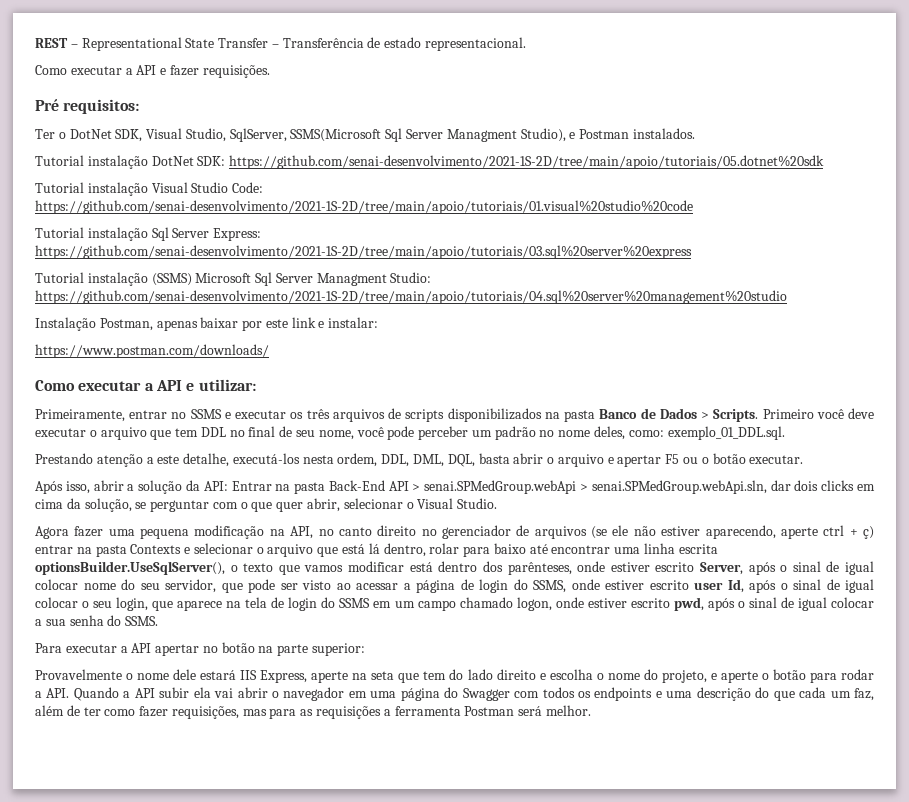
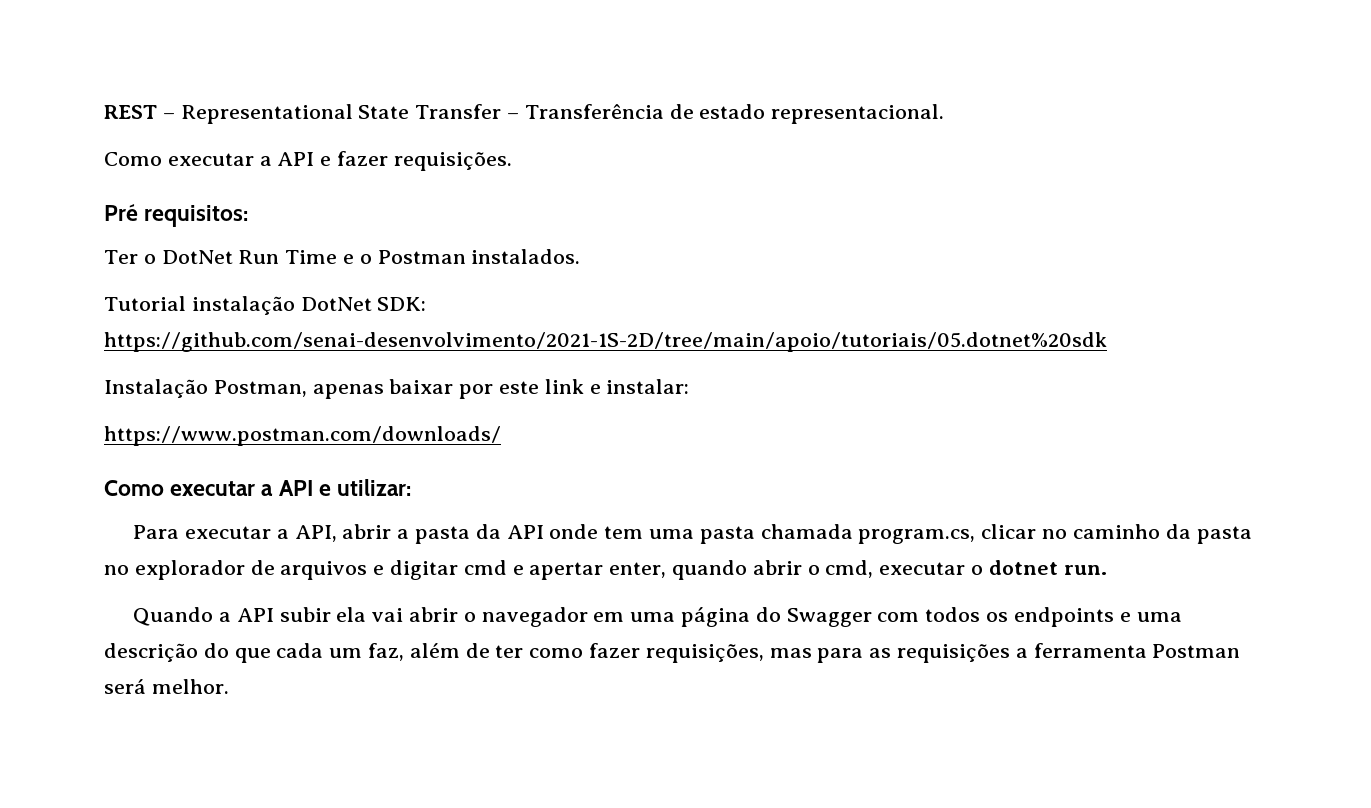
- Ter o DotNet SDK, Visual Studio, SqlServer, SSMS(Microsoft Sql Server Managment Studio), e Postman instalados.
+ Ter o DotNet Run Time e o Postman instalados.
- Tutorial instalação Visual Studio Code: https://github.com/senai-desenvolvimento/2021-1S-2D/tree/main/apoio/tutoriais/01.visual%20studio%20code
- Tutorial instalação Sql Server Express: https://github.com/senai-desenvolvimento/2021-1S-2D/tree/main/apoio/tutoriais/03.sql%20server%20express
- Tutorial instalação (SSMS) Microsoft Sql Server Managment Studio: https://github.com/senai-desenvolvimento/2021-1S-2D/tree/main/apoio/tutoriais/04.sql%20server%20management%20studio
- Primeiramente, entrar no SSMS e executar os três arquivos de scripts disponibilizados na pasta Banco de Dados > Scripts. Primeiro você deve executar o arquivo que tem DDL no final de seu nome, você pode perceber um padrão no nome deles, como: exemplo_01_DDL.sql.
- Prestando atenção a este detalhe, executá-los nesta ordem, DDL, DML, DQL, basta abrir o arquivo e apertar F5 ou o botão executar.
- Após isso, abrir a solução da API: Entrar na pasta Back-End API > senai.SPMedGroup.webApi > senai.SPMedGroup.webApi.sln, dar dois clicks em cima da solução, se perguntar com o que quer abrir, selecionar o Visual Studio.
- Agora fazer uma pequena modificação na API, no canto direito no gerenciador de arquivos (se ele não estiver aparecendo, aperte ctrl + ç) entrar na pasta Contexts e selecionar o arquivo que está lá dentro, rolar para baixo até encontrar uma linha escrita optionsBuilder.UseSqlServer(), o texto que vamos modificar está dentro dos parênteses, onde estiver escrito Server, após o sinal de igual colocar nome do seu servidor, que pode ser visto ao acessar a página de login do SSMS, onde estiver escrito user Id, após o sinal de igual colocar o seu login, que aparece na tela de login do SSMS em um campo chamado logon, onde estiver escrito pwd, após o sinal de igual colocar a sua senha do SSMS.
- Para executar a API apertar no botão na parte superior:
- Provavelmente o nome dele estará IIS Express, aperte na seta que tem do lado direito e escolha o nome do projeto, e aperte o botão para rodar a API. Quando a API subir ela vai abrir o navegador em uma página do Swagger com todos os endpoints e uma descrição do que cada um faz, além de ter como fazer requisições, mas para as requisições a ferramenta Postman será melhor.
+ Para executar a API, abrir a pasta da API onde tem uma pasta chamada program.cs, clicar no caminho da pasta no explorador de arquivos e digitar cmd e apertar enter, quando abrir o cmd, executar o dotnet run.
+ Quando a API subir ela vai abrir o navegador em uma página do Swagger com todos os endpoints e uma descrição do que cada um faz, além de ter como fazer requisições, mas para as requisições a ferramenta Postman será melhor.

